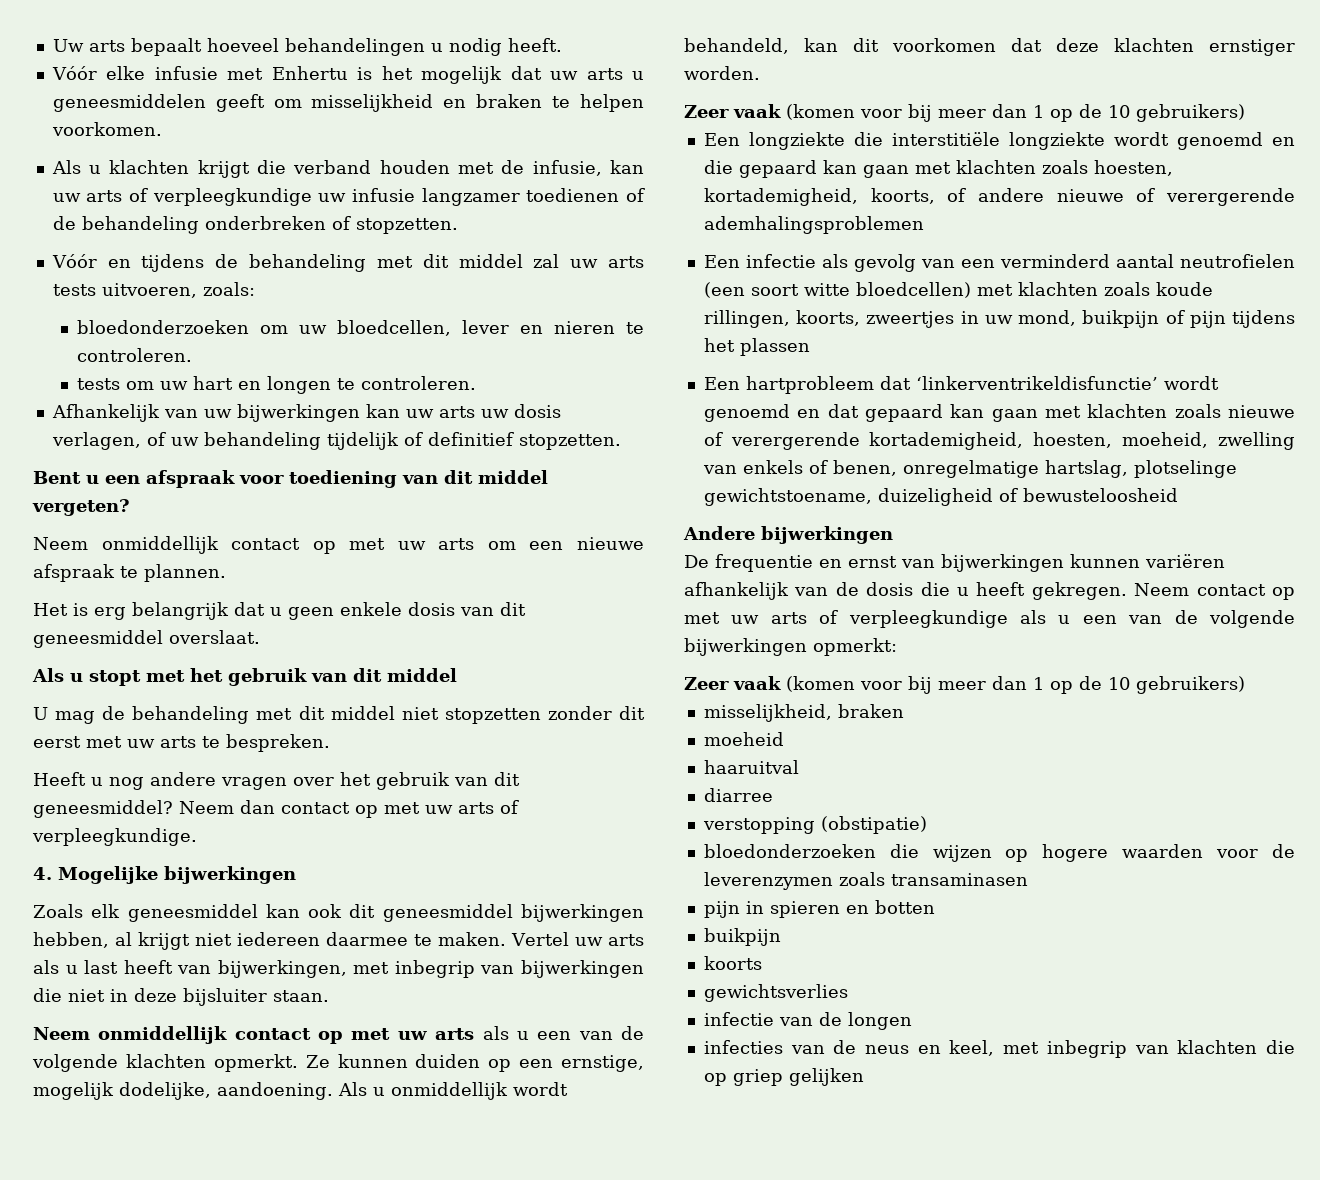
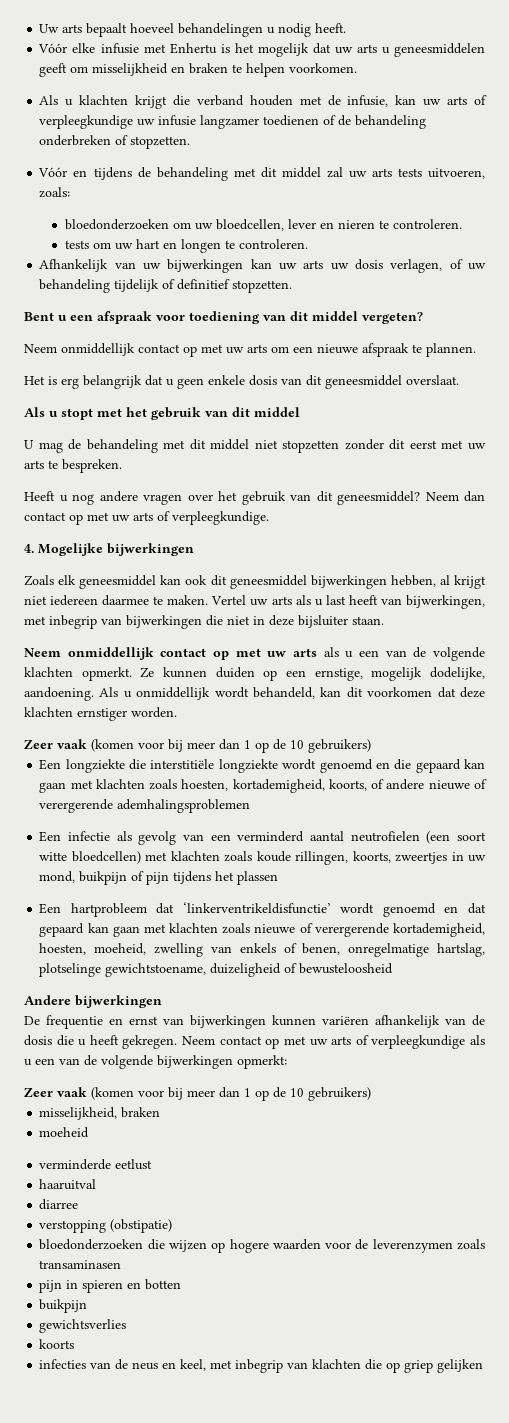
+ verminderde eetlust
- koorts
- infectie van de longen
+ koorts

